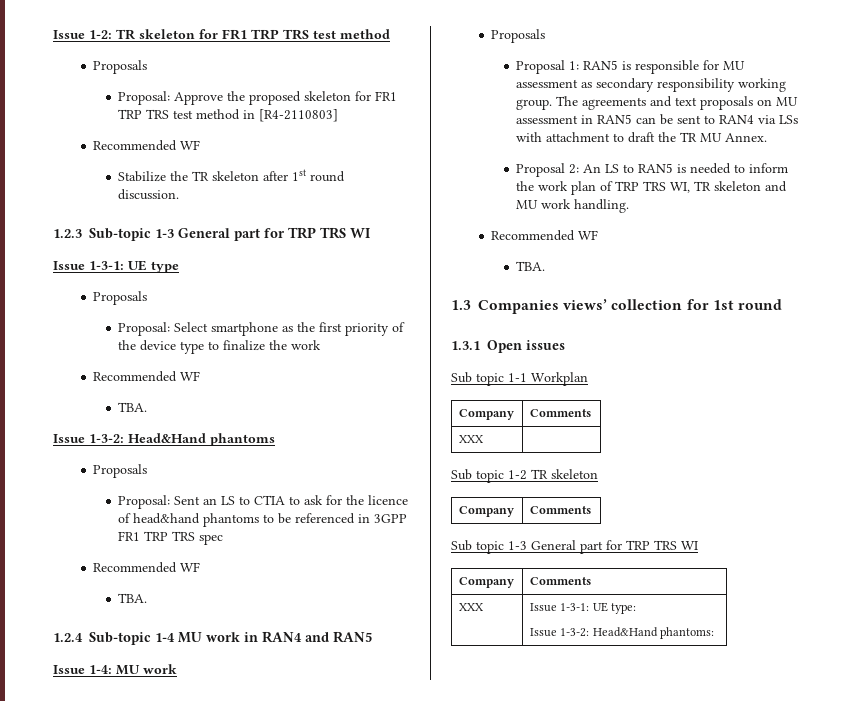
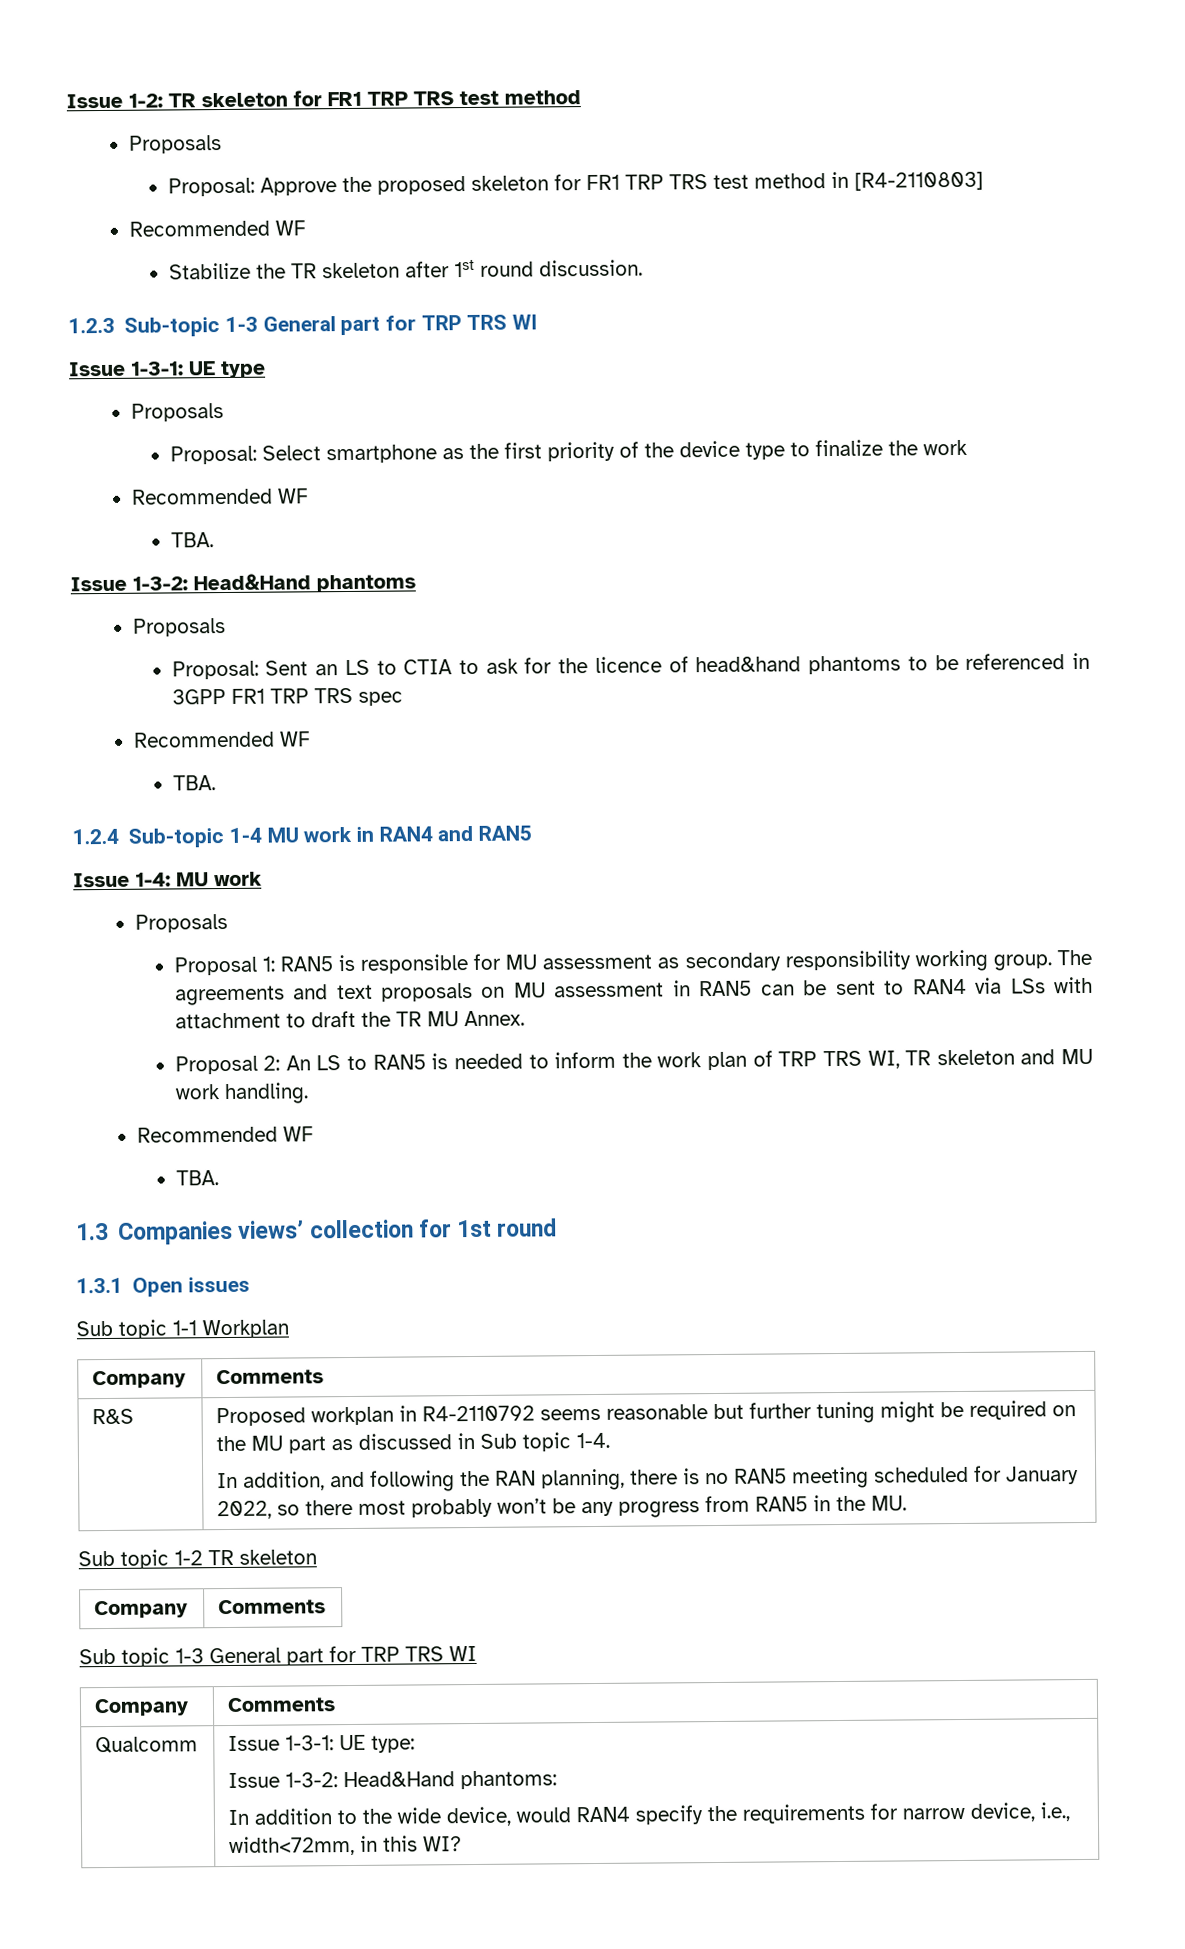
  Sub topic 1-1 Workplan
  Company | Comments
- XXX
+ R&S | Proposed workplan in R4-2110792 seems reasonable but further tuning might be required on the MU part as discussed in Sub topic 1-4.
+ In addition, and following the RAN planning, there is no RAN5 meeting scheduled for January 2022, so there most probably won’t be any progress from RAN5 in the MU.
- XXX | Issue 1-3-1: UE type:
+ Qualcomm | Issue 1-3-1: UE type:
  Issue 1-3-2: Head&Hand phantoms:
+ In addition to the wide device, would RAN4 specify the requirements for narrow device, i.e., width<72mm, in this WI?

